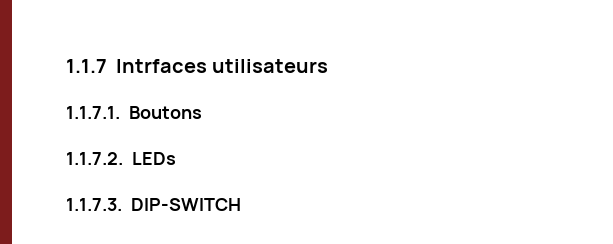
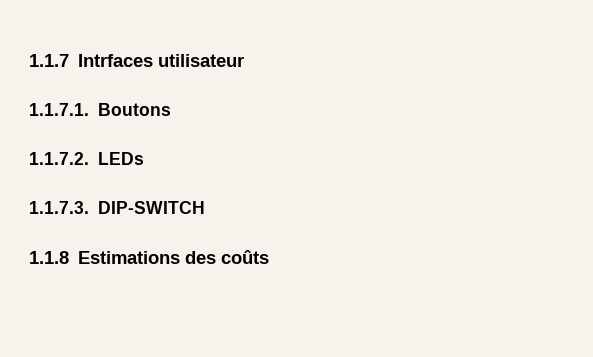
- 1.1.7 Intrfaces utilisateurs
+ 1.1.7 Intrfaces utilisateur
+ 1.1.8 Estimations des coûts

